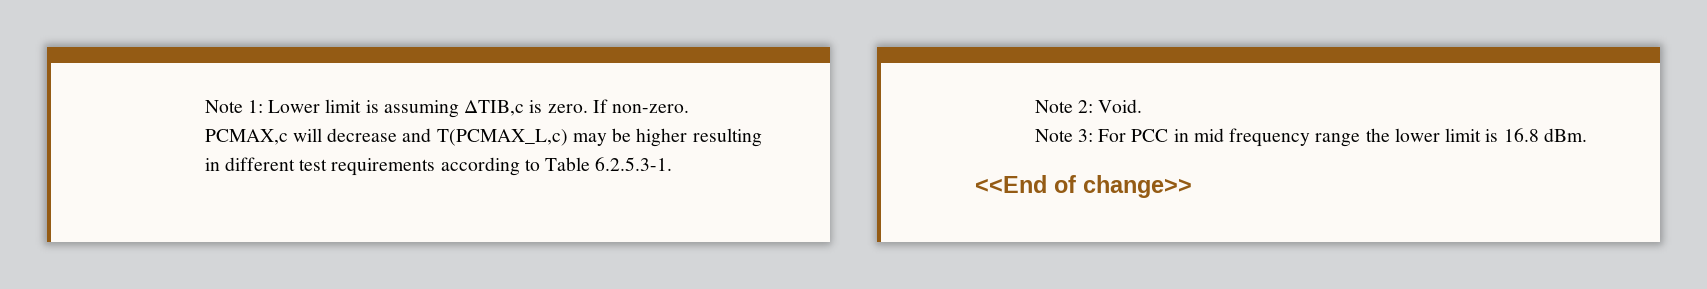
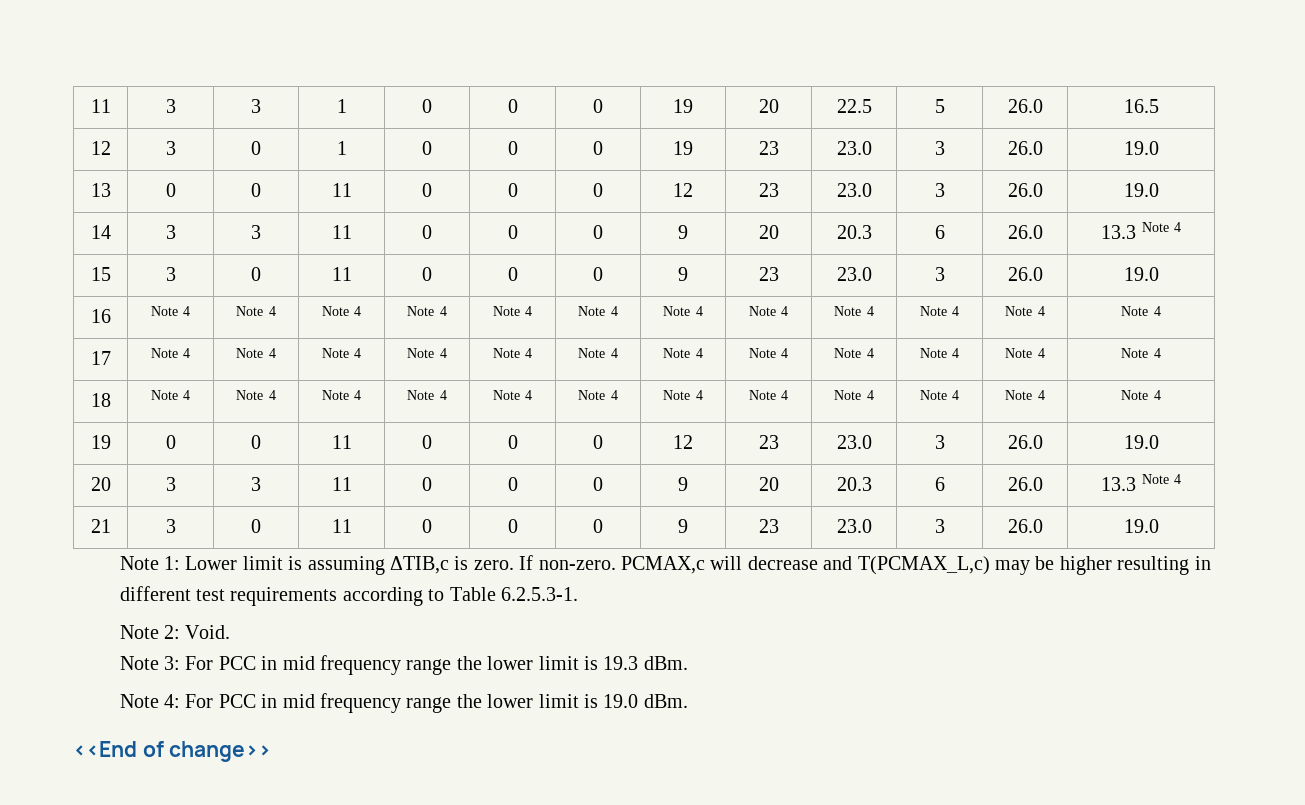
+ 11 | 3 | 3 | 1 | 0 | 0 | 0 | 19 | 20 | 22.5 | 5 | 26.0 | 16.5
+ 12 | 3 | 0 | 1 | 0 | 0 | 0 | 19 | 23 | 23.0 | 3 | 26.0 | 19.0
+ 13 | 0 | 0 | 11 | 0 | 0 | 0 | 12 | 23 | 23.0 | 3 | 26.0 | 19.0
+ 14 | 3 | 3 | 11 | 0 | 0 | 0 | 9 | 20 | 20.3 | 6 | 26.0 | 13.3 Note 4
+ 15 | 3 | 0 | 11 | 0 | 0 | 0 | 9 | 23 | 23.0 | 3 | 26.0 | 19.0
+ 16 | Note 4 | Note 4 | Note 4 | Note 4 | Note 4 | Note 4 | Note 4 | Note 4 | Note 4 | Note 4 | Note 4 | Note 4
+ 17 | Note 4 | Note 4 | Note 4 | Note 4 | Note 4 | Note 4 | Note 4 | Note 4 | Note 4 | Note 4 | Note 4 | Note 4
+ 18 | Note 4 | Note 4 | Note 4 | Note 4 | Note 4 | Note 4 | Note 4 | Note 4 | Note 4 | Note 4 | Note 4 | Note 4
+ 19 | 0 | 0 | 11 | 0 | 0 | 0 | 12 | 23 | 23.0 | 3 | 26.0 | 19.0
+ 20 | 3 | 3 | 11 | 0 | 0 | 0 | 9 | 20 | 20.3 | 6 | 26.0 | 13.3 Note 4
+ 21 | 3 | 0 | 11 | 0 | 0 | 0 | 9 | 23 | 23.0 | 3 | 26.0 | 19.0
- Note 3: For PCC in mid frequency range the lower limit is 16.8 dBm.
+ Note 3: For PCC in mid frequency range the lower limit is 19.3 dBm.
+ Note 4: For PCC in mid frequency range the lower limit is 19.0 dBm.

